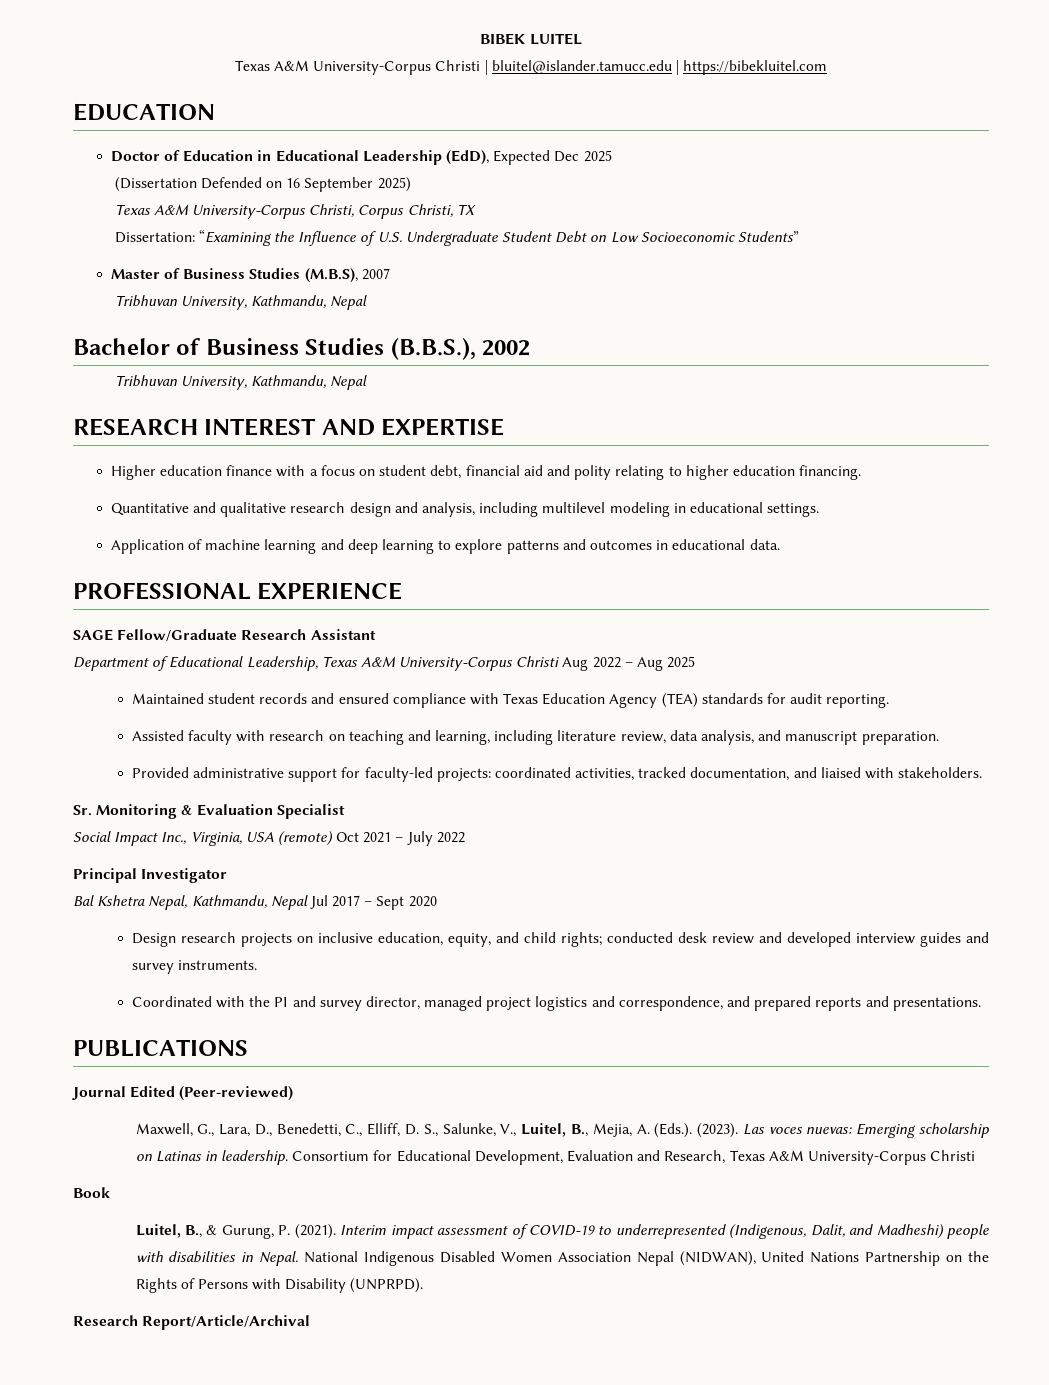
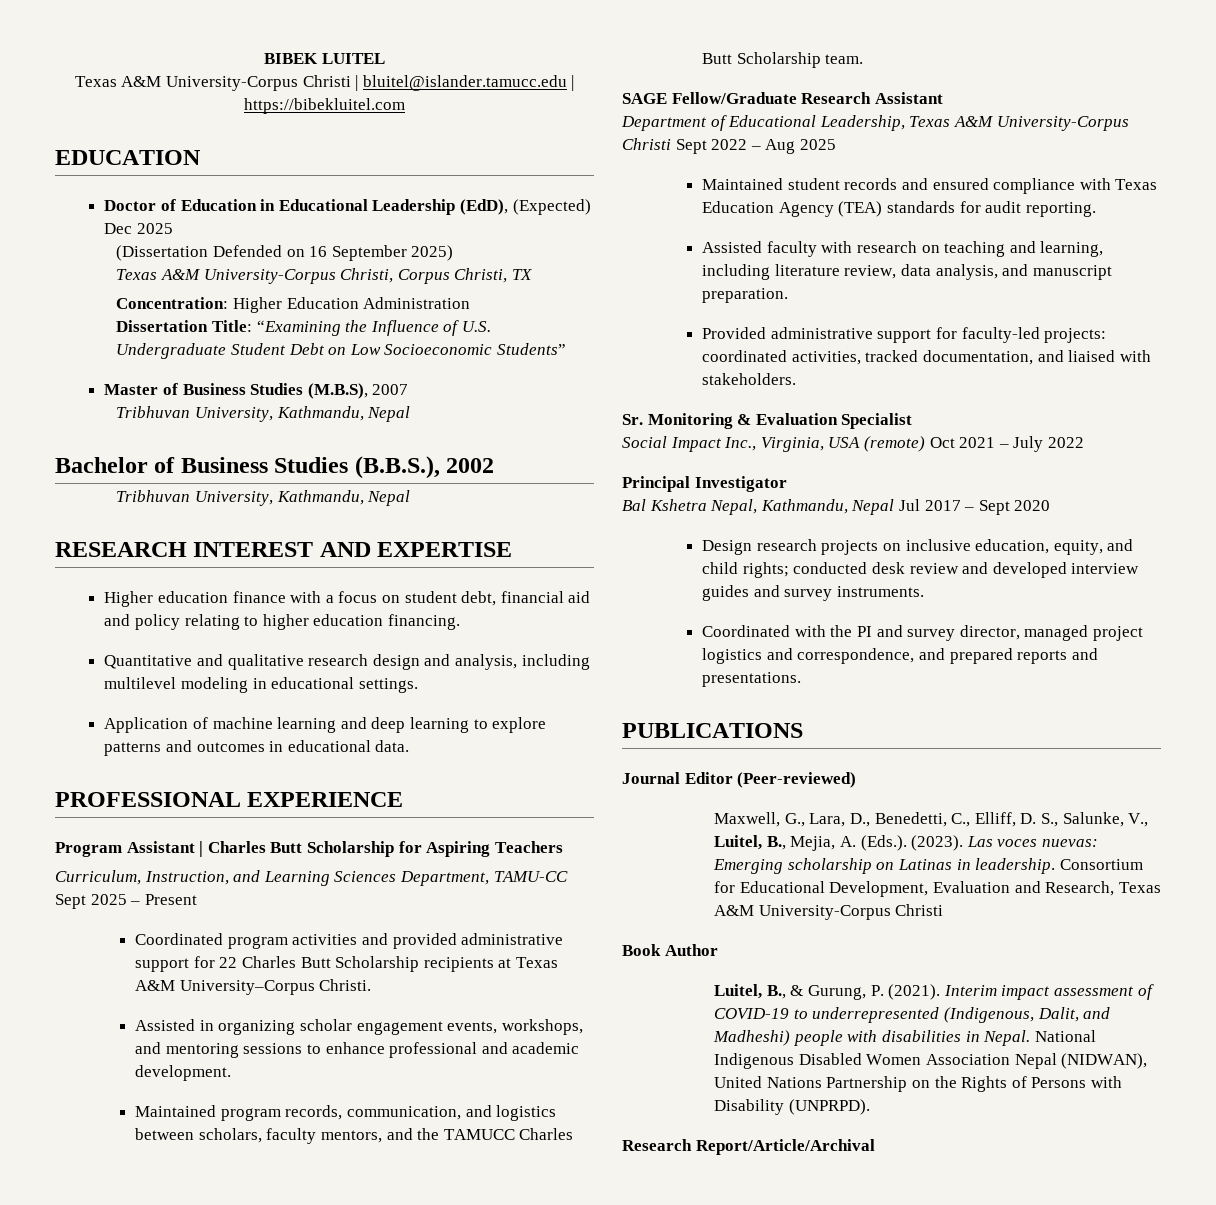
- Doctor of Education in Educational Leadership (EdD), Expected Dec 2025
+ Doctor of Education in Educational Leadership (EdD), (Expected) Dec 2025
- Dissertation: “Examining the Influence of U.S. Undergraduate Student Debt on Low Socioeconomic Students”
+ Concentration: Higher Education Administration
+ Dissertation Title: “Examining the Influence of U.S. Undergraduate Student Debt on Low Socioeconomic Students”
- Higher education finance with a focus on student debt, financial aid and polity relating to higher education financing.
+ Higher education finance with a focus on student debt, financial aid and policy relating to higher education financing.
+ Program Assistant | Charles Butt Scholarship for Aspiring Teachers
+ Curriculum, Instruction, and Learning Sciences Department, TAMU-CC Sept 2025 – Present
+ Coordinated program activities and provided administrative support for 22 Charles Butt Scholarship recipients at Texas A&M University–Corpus Christi.
+ Assisted in organizing scholar engagement events, workshops, and mentoring sessions to enhance professional and academic development.
+ Maintained program records, communication, and logistics between scholars, faculty mentors, and the TAMUCC Charles Butt Scholarship team.
- Department of Educational Leadership, Texas A&M University-Corpus Christi Aug 2022 – Aug 2025
+ Department of Educational Leadership, Texas A&M University-Corpus Christi Sept 2022 – Aug 2025
- Journal Edited (Peer-reviewed)
+ Journal Editor (Peer-reviewed)
- Book
+ Book Author

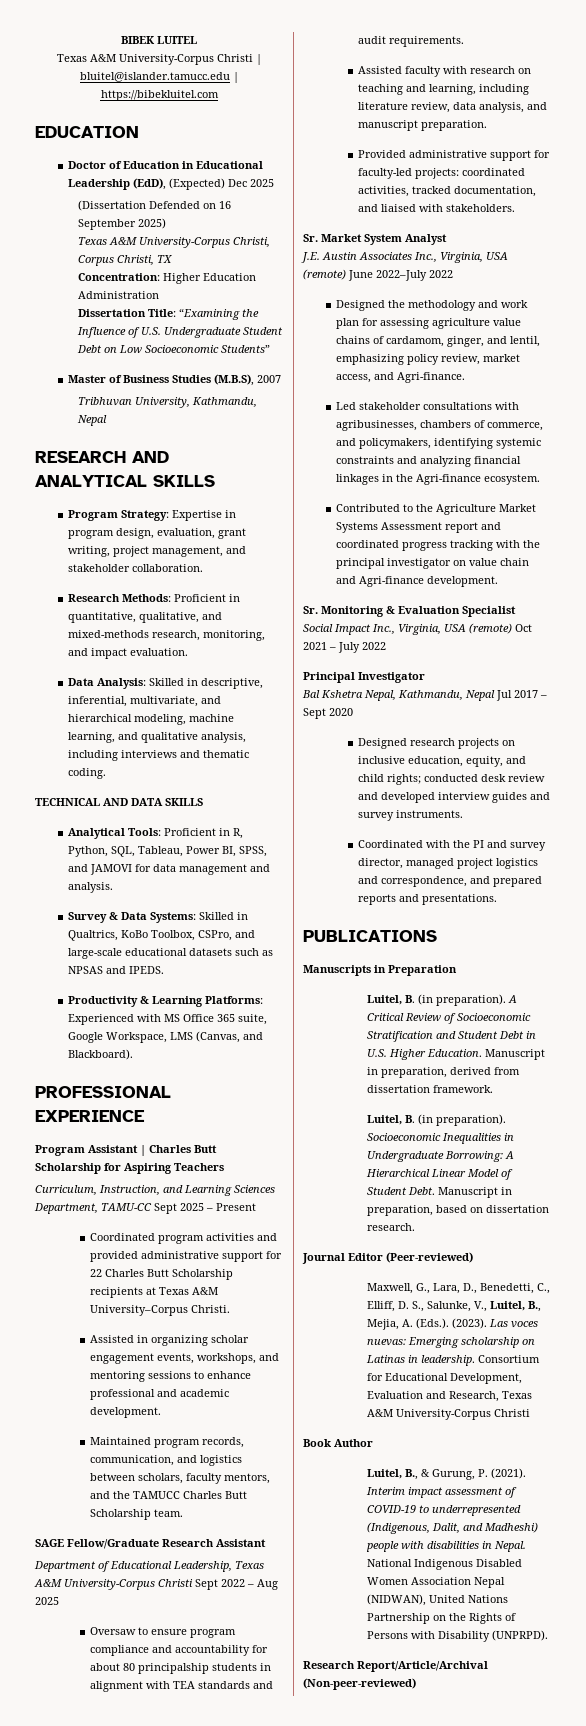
- Bachelor of Business Studies (B.B.S.), 2002
- Tribhuvan University, Kathmandu, Nepal
- RESEARCH INTEREST AND EXPERTISE
- Higher education finance with a focus on student debt, financial aid and policy relating to higher education financing.
- Quantitative and qualitative research design and analysis, including multilevel modeling in educational settings.
- Application of machine learning and deep learning to explore patterns and outcomes in educational data.
+ RESEARCH AND ANALYTICAL SKILLS
+ Program Strategy: Expertise in program design, evaluation, grant writing, project management, and stakeholder collaboration.
+ Research Methods: Proficient in quantitative, qualitative, and mixed-methods research, monitoring, and impact evaluation.
+ Data Analysis: Skilled in descriptive, inferential, multivariate, and hierarchical modeling, machine learning, and qualitative analysis, including interviews and thematic coding.
+ TECHNICAL AND DATA SKILLS
+ Analytical Tools: Proficient in R, Python, SQL, Tableau, Power BI, SPSS, and JAMOVI for data management and analysis.
+ Survey & Data Systems: Skilled in Qualtrics, KoBo Toolbox, CSPro, and large-scale educational datasets such as NPSAS and IPEDS.
+ Productivity & Learning Platforms: Experienced with MS Office 365 suite, Google Workspace, LMS (Canvas, and Blackboard).
- Maintained student records and ensured compliance with Texas Education Agency (TEA) standards for audit reporting.
+ Oversaw to ensure program compliance and accountability for about 80 principalship students in alignment with TEA standards and audit requirements.
+ Sr. Market System Analyst
+ J.E. Austin Associates Inc., Virginia, USA (remote) June 2022–July 2022
+ Designed the methodology and work plan for assessing agriculture value chains of cardamom, ginger, and lentil, emphasizing policy review, market access, and Agri-finance.
+ Led stakeholder consultations with agribusinesses, chambers of commerce, and policymakers, identifying systemic constraints and analyzing financial linkages in the Agri-finance ecosystem.
+ Contributed to the Agriculture Market Systems Assessment report and coordinated progress tracking with the principal investigator on value chain and Agri-finance development.
- Design research projects on inclusive education, equity, and child rights; conducted desk review and developed interview guides and survey instruments.
+ Designed research projects on inclusive education, equity, and child rights; conducted desk review and developed interview guides and survey instruments.
+ Manuscripts in Preparation
+ Luitel, B. (in preparation). A Critical Review of Socioeconomic Stratification and Student Debt in U.S. Higher Education. Manuscript in preparation, derived from dissertation framework.
+ Luitel, B. (in preparation). Socioeconomic Inequalities in Undergraduate Borrowing: A Hierarchical Linear Model of Student Debt. Manuscript in preparation, based on dissertation research.
- Research Report/Article/Archival
+ Research Report/Article/Archival (Non-peer-reviewed)

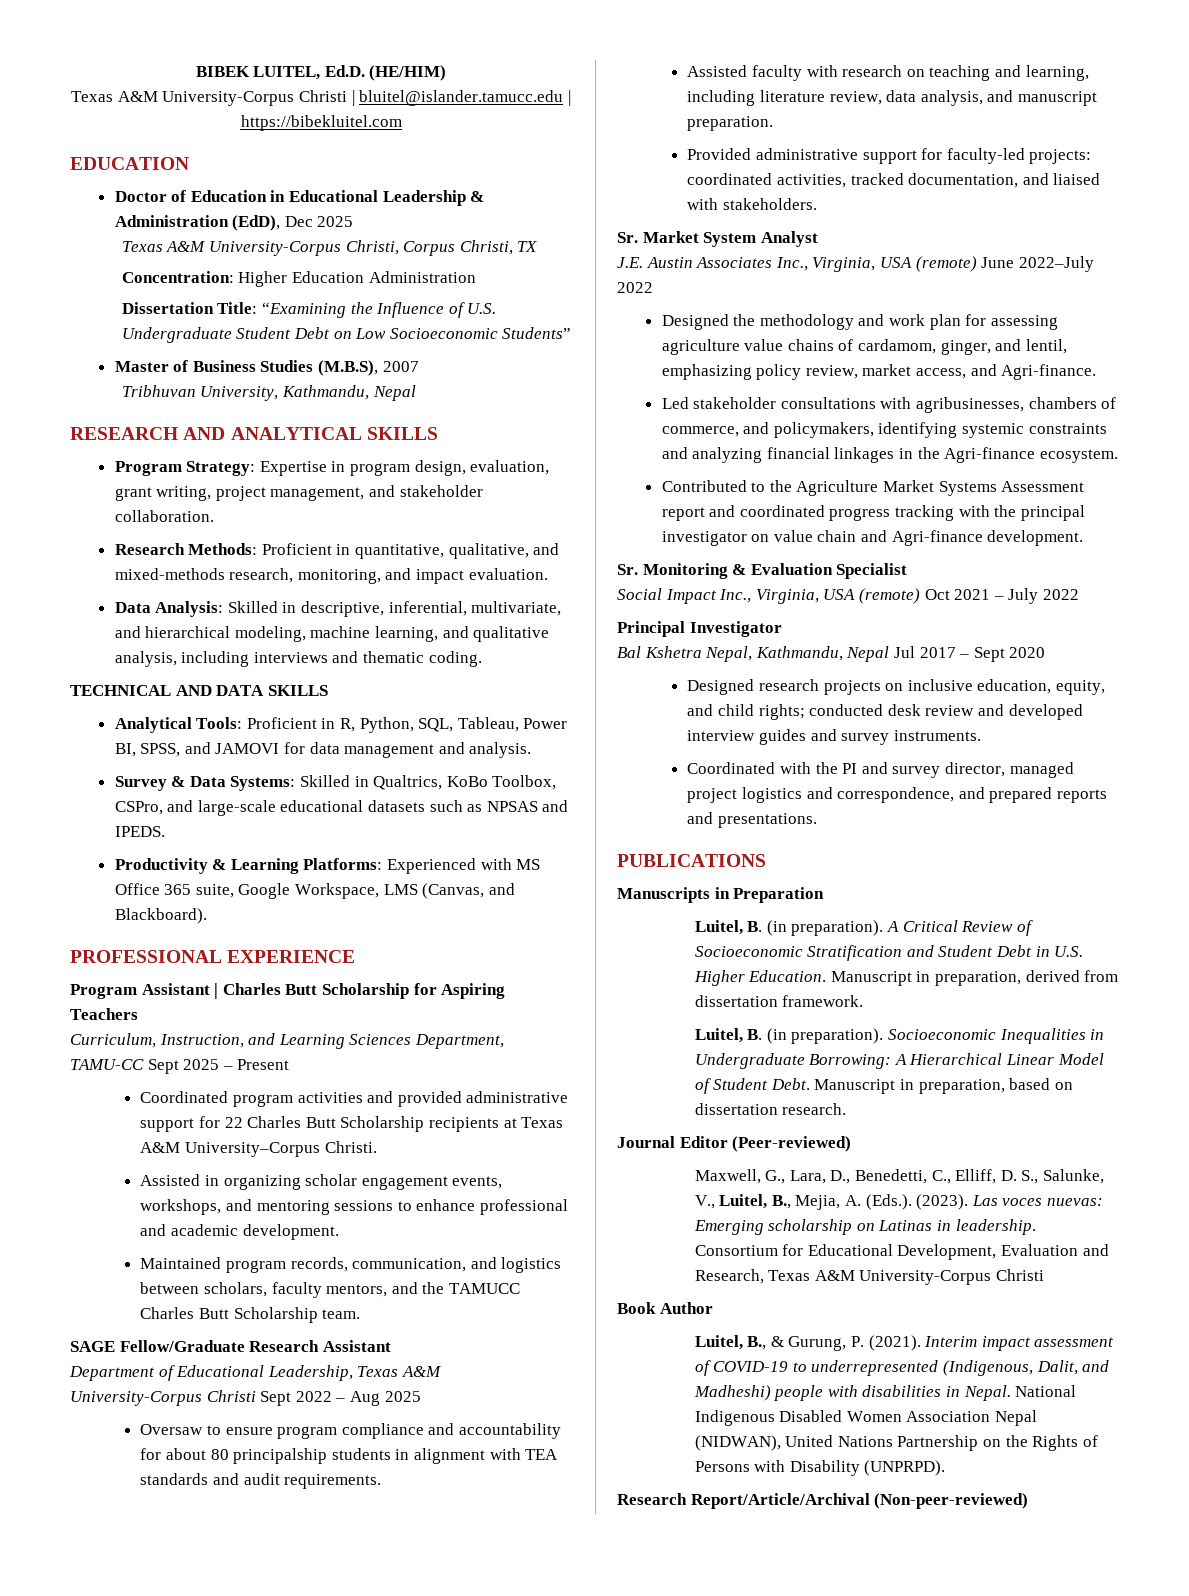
- BIBEK LUITEL
+ BIBEK LUITEL, Ed.D. (HE/HIM)
- Doctor of Education in Educational Leadership (EdD), (Expected) Dec 2025
+ Doctor of Education in Educational Leadership & Administration (EdD), Dec 2025
- (Dissertation Defended on 16 September 2025)

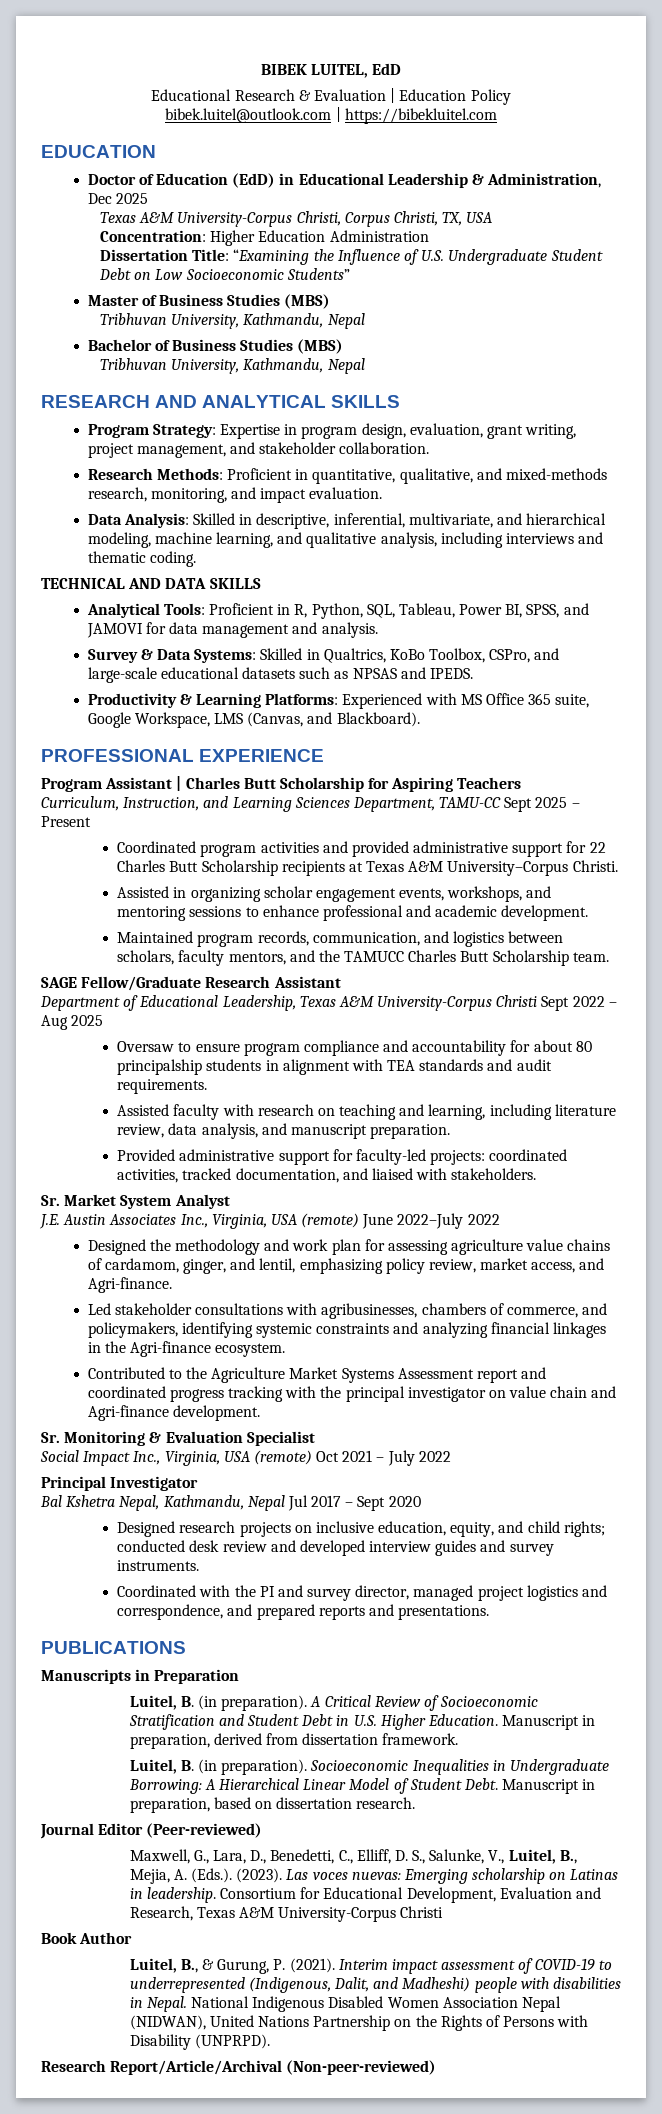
- BIBEK LUITEL, Ed.D. (HE/HIM)
- Texas A&M University-Corpus Christi | bluitel@islander.tamucc.edu | https://bibekluitel.com
+ BIBEK LUITEL, EdD
+ Educational Research & Evaluation | Education Policy
+ bibek.luitel@outlook.com | https://bibekluitel.com
- Doctor of Education in Educational Leadership & Administration (EdD), Dec 2025
+ Doctor of Education (EdD) in Educational Leadership & Administration, Dec 2025
- Texas A&M University-Corpus Christi, Corpus Christi, TX
+ Texas A&M University-Corpus Christi, Corpus Christi, TX, USA
- Master of Business Studies (M.B.S), 2007
+ Master of Business Studies (MBS)
+ Tribhuvan University, Kathmandu, Nepal
+ Bachelor of Business Studies (MBS)

